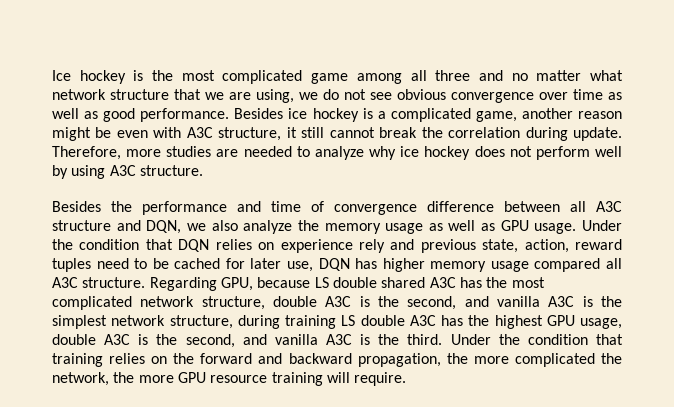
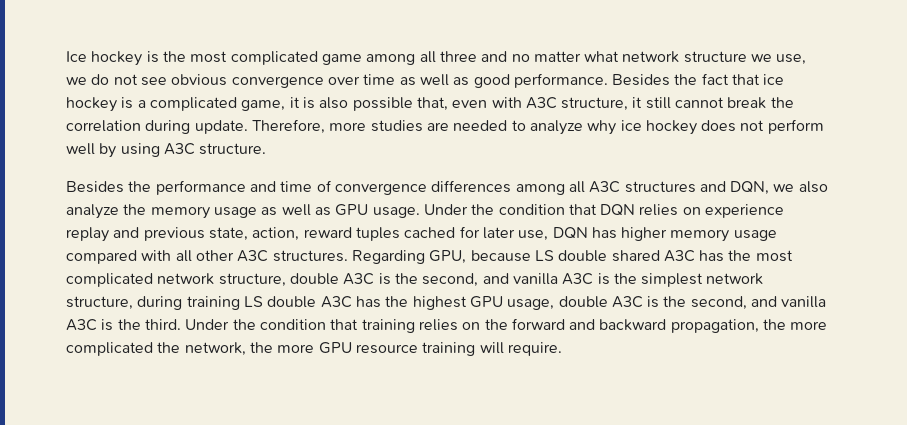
- Ice hockey is the most complicated game among all three and no matter what network structure that we are using, we do not see obvious convergence over time as well as good performance.
+ Ice hockey is the most complicated game among all three and no matter what network structure we use, we do not see obvious convergence over time as well as good performance.
- Besides ice hockey is a complicated game, another reason might be even with A3C structure, it still cannot break the correlation during update.
+ Besides the fact that ice hockey is a complicated game, it is also possible that, even with A3C structure, it still cannot break the correlation during update.
- Besides the performance and time of convergence difference between all A3C structure and DQN, we also analyze the memory usage as well as GPU usage.
+ Besides the performance and time of convergence differences among all A3C structures and DQN, we also analyze the memory usage as well as GPU usage.
- Under the condition that DQN relies on experience rely and previous state, action, reward tuples need to be cached for later use, DQN has higher memory usage compared all A3C structure.
+ Under the condition that DQN relies on experience replay and previous state, action, reward tuples cached for later use, DQN has higher memory usage compared with all other A3C structures.

